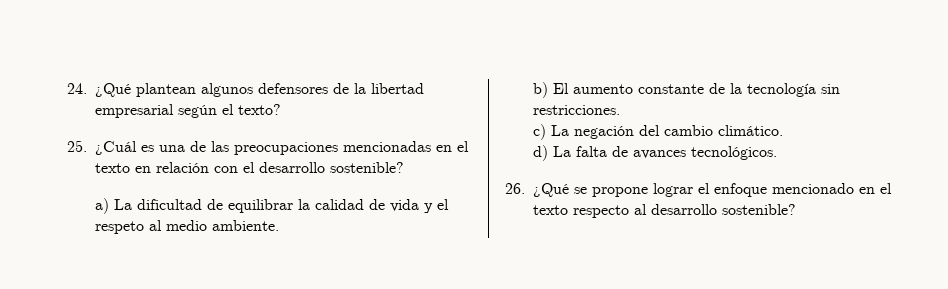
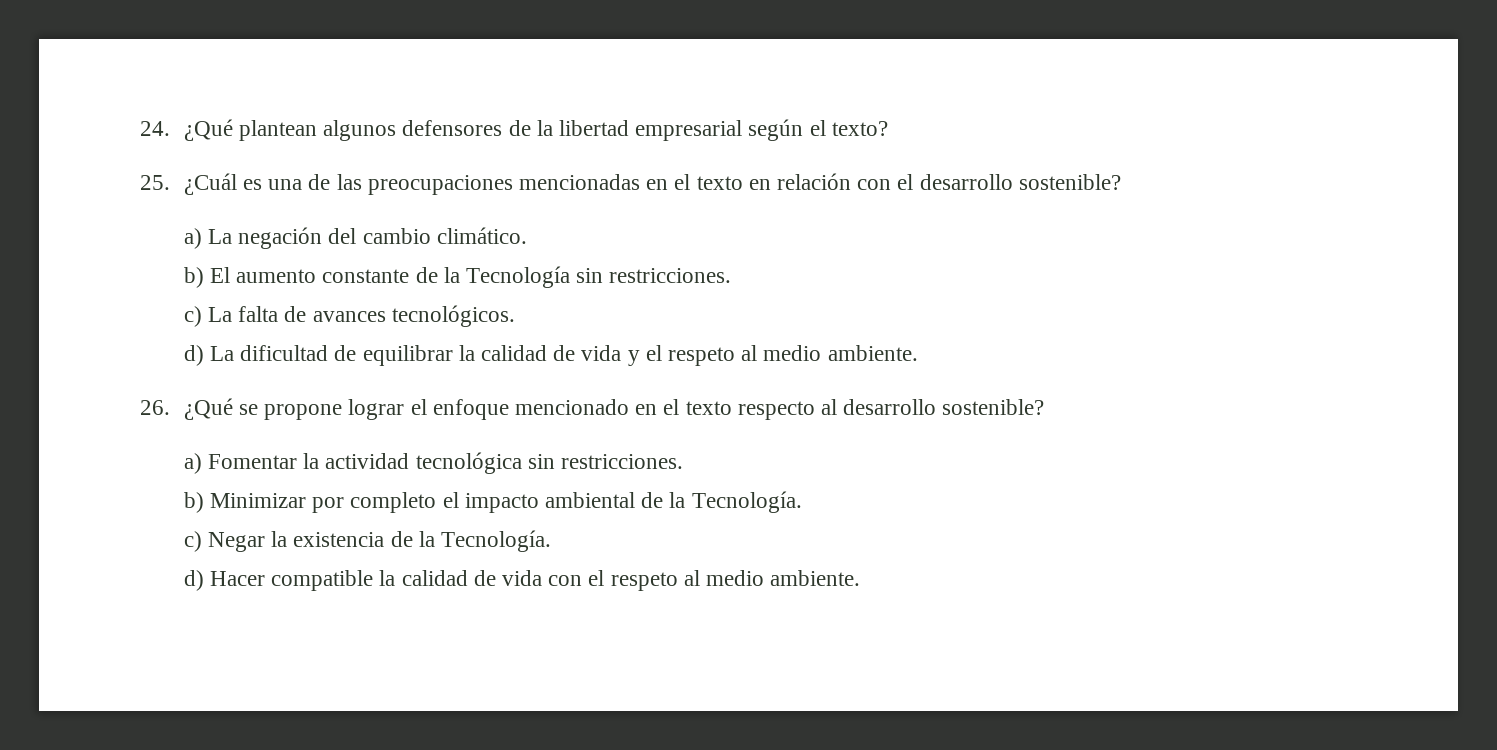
- a) La dificultad de equilibrar la calidad de vida y el respeto al medio ambiente.
+ a) La negación del cambio climático.
+ b) El aumento constante de la Tecnología sin restricciones.
+ c) La falta de avances tecnológicos.
+ d) La dificultad de equilibrar la calidad de vida y el respeto al medio ambiente.
- b) El aumento constante de la tecnología sin restricciones.
- c) La negación del cambio climático.
- d) La falta de avances tecnológicos.
+ a) Fomentar la actividad tecnológica sin restricciones.
+ b) Minimizar por completo el impacto ambiental de la Tecnología.
+ c) Negar la existencia de la Tecnología.
+ d) Hacer compatible la calidad de vida con el respeto al medio ambiente.

